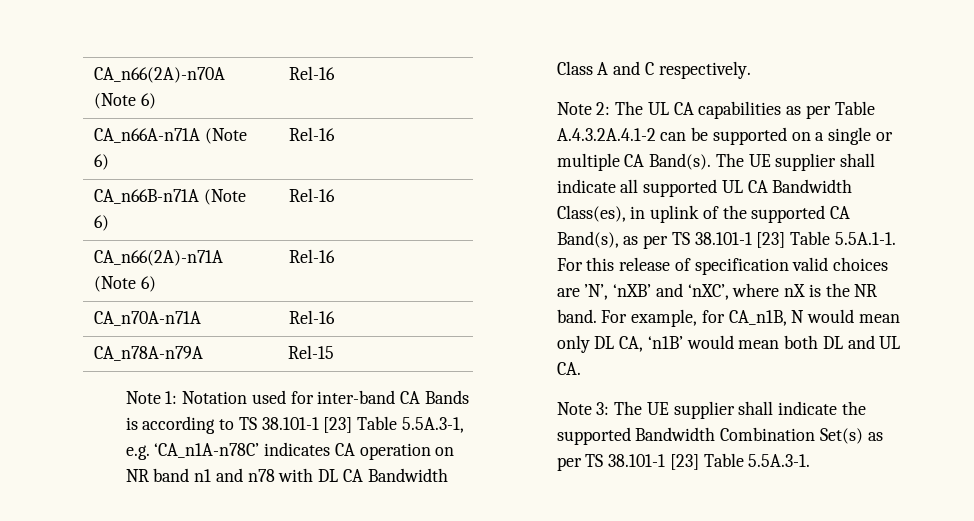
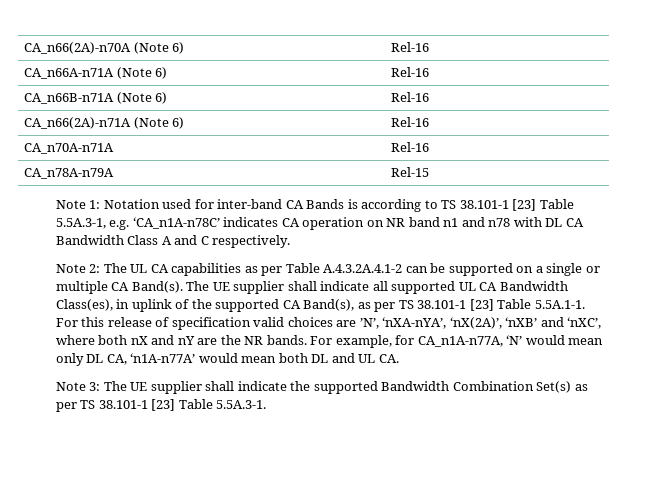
- The UE supplier shall indicate all supported UL CA Bandwidth Class(es), in uplink of the supported CA Band(s), as per TS 38.101-1 [23] Table 5.5A.1-1. For this release of specification valid choices are ’N’, ‘nXB’ and ‘nXC’, where nX is the NR band.
+ The UE supplier shall indicate all supported UL CA Bandwidth Class(es), in uplink of the supported CA Band(s), as per TS 38.101-1 [23] Table 5.5A.1-1. For this release of specification valid choices are ’N’, ‘nXA-nYA’, ‘nX(2A)’, ‘nXB’ and ‘nXC’, where both nX and nY are the NR bands.
- For example, for CA_n1B, N would mean only DL CA, ‘n1B’ would mean both DL and UL CA.
+ For example, for CA_n1A-n77A, ‘N’ would mean only DL CA, ‘n1A-n77A’ would mean both DL and UL CA.

